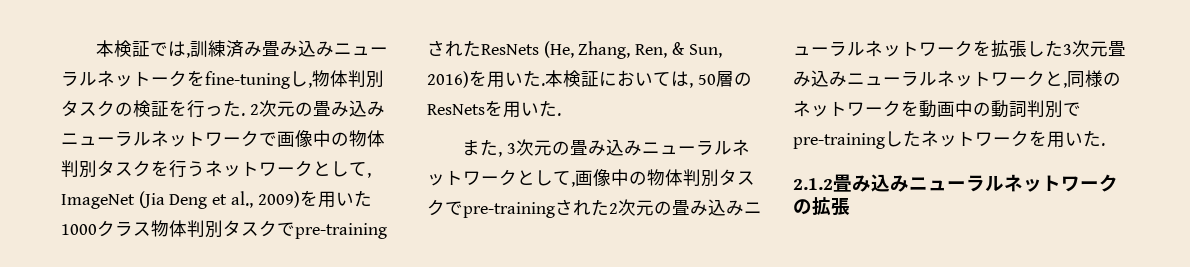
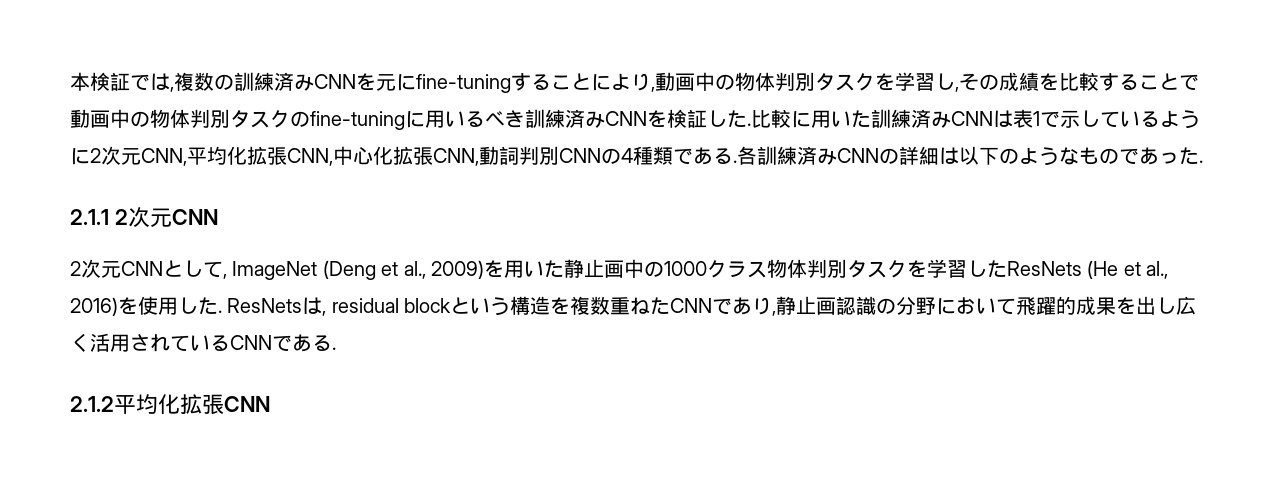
- 本検証では,訓練済み畳み込みニューラルネットークをfine-tuningし,物体判別タスクの検証を行った. 2次元の畳み込みニューラルネットワークで画像中の物体判別タスクを行うネットワークとして, ImageNet (Jia Deng et al., 2009)を用いた1000クラス物体判別タスクでpre-trainingされたResNets (He, Zhang, Ren, & Sun, 2016)を用いた.本検証においては, 50層のResNetsを用いた.
- また, 3次元の畳み込みニューラルネットワークとして,画像中の物体判別タスクでpre-trainingされた2次元の畳み込みニューラルネットワークを拡張した3次元畳み込みニューラルネットワークと,同様のネットワークを動画中の動詞判別でpre-trainingしたネットワークを用いた.
- 2.1.2畳み込みニューラルネットワークの拡張
+ 本検証では,複数の訓練済みCNNを元にfine-tuningすることにより,動画中の物体判別タスクを学習し,その成績を比較することで動画中の物体判別タスクのfine-tuningに用いるべき訓練済みCNNを検証した.比較に用いた訓練済みCNNは表1で示しているように2次元CNN,平均化拡張CNN,中心化拡張CNN,動詞判別CNNの4種類である.各訓練済みCNNの詳細は以下のようなものであった.
+ 2.1.1 2次元CNN
+ 2次元CNNとして, ImageNet (Deng et al., 2009)を用いた静止画中の1000クラス物体判別タスクを学習したResNets (He et al., 2016)を使用した. ResNetsは, residual blockという構造を複数重ねたCNNであり,静止画認識の分野において飛躍的成果を出し広く活用されているCNNである.
+ 2.1.2平均化拡張CNN

